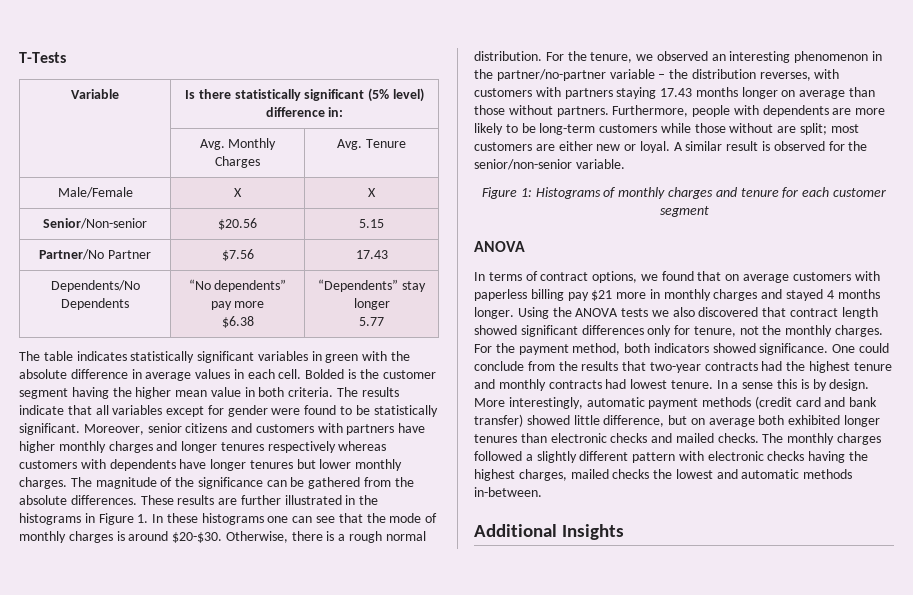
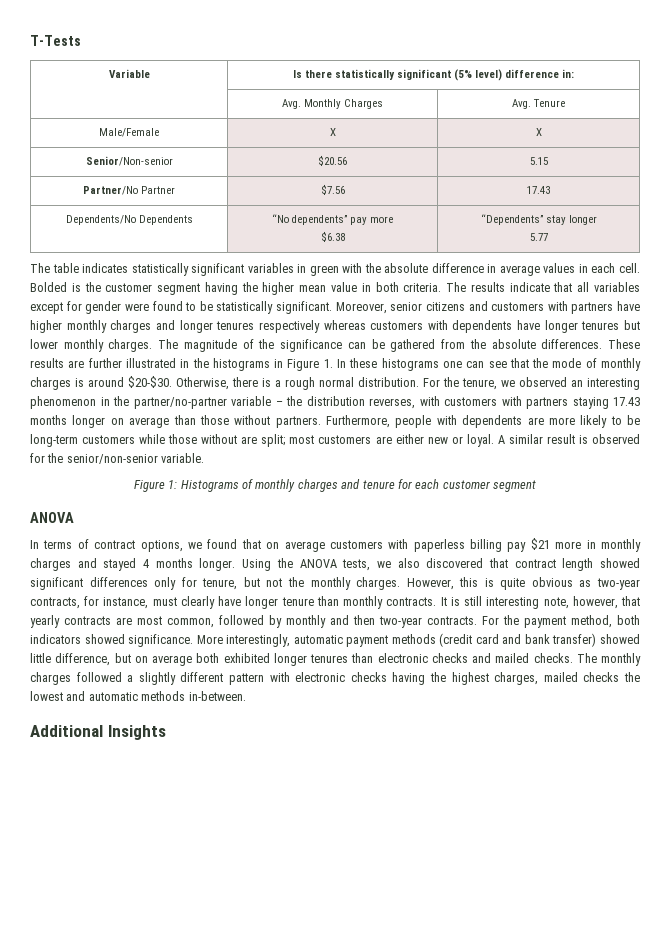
- Using the ANOVA tests we also discovered that contract length showed significant differences only for tenure, not the monthly charges.
+ Using the ANOVA tests, we also discovered that contract length showed significant differences only for tenure, but not the monthly charges.
+ However, this is quite obvious as two-year contracts, for instance, must clearly have longer tenure than monthly contracts. It is still interesting note, however, that yearly contracts are most common, followed by monthly and then two-year contracts.
- One could conclude from the results that two-year contracts had the highest tenure and monthly contracts had lowest tenure. In a sense this is by design.

